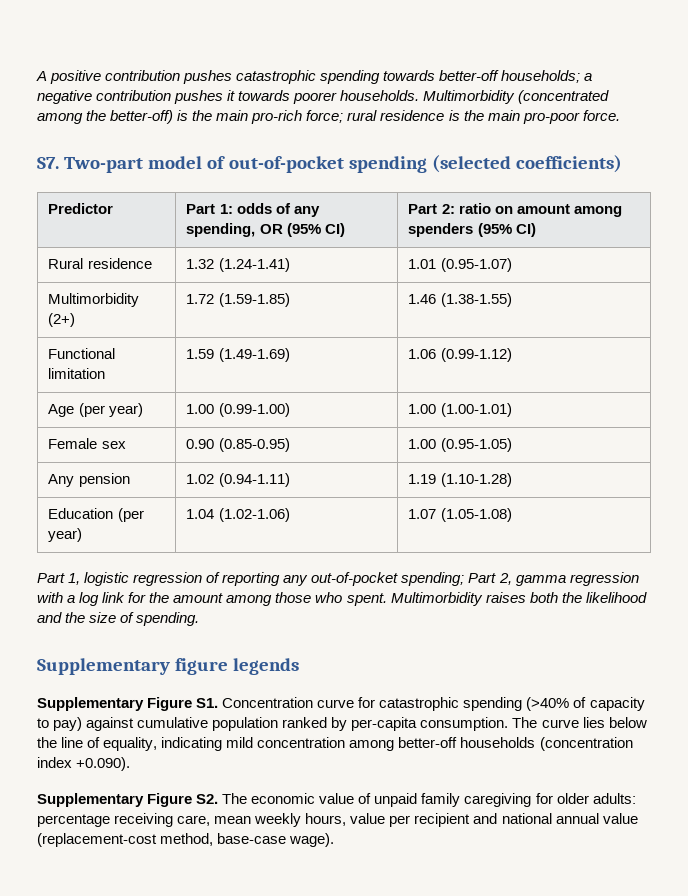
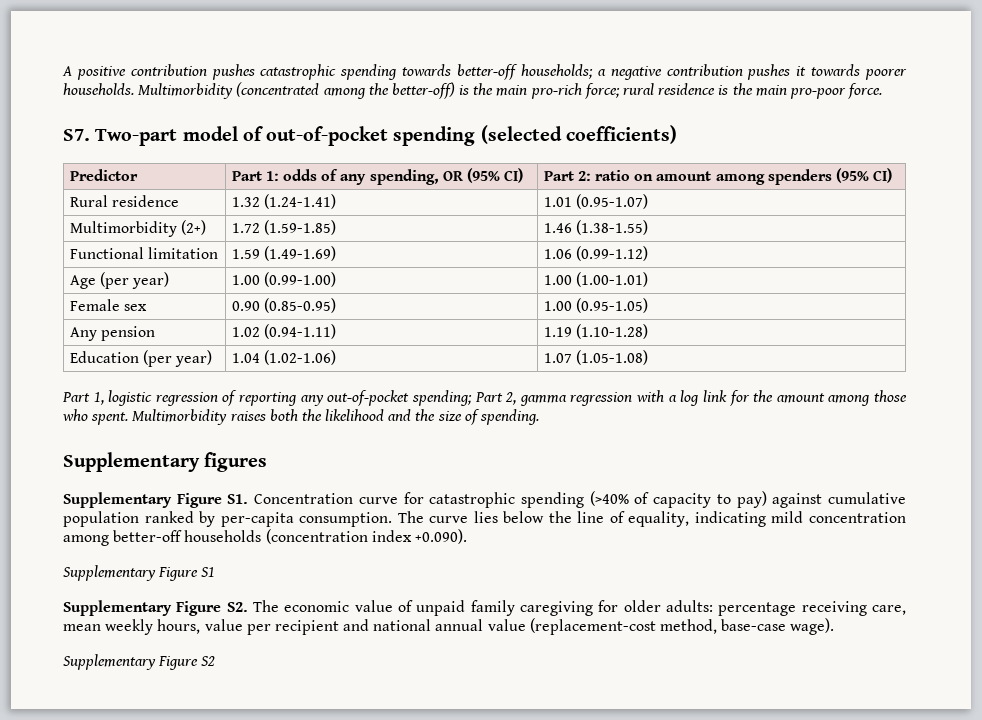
- Supplementary figure legends
+ Supplementary figures
+ Supplementary Figure S1
+ Supplementary Figure S2

